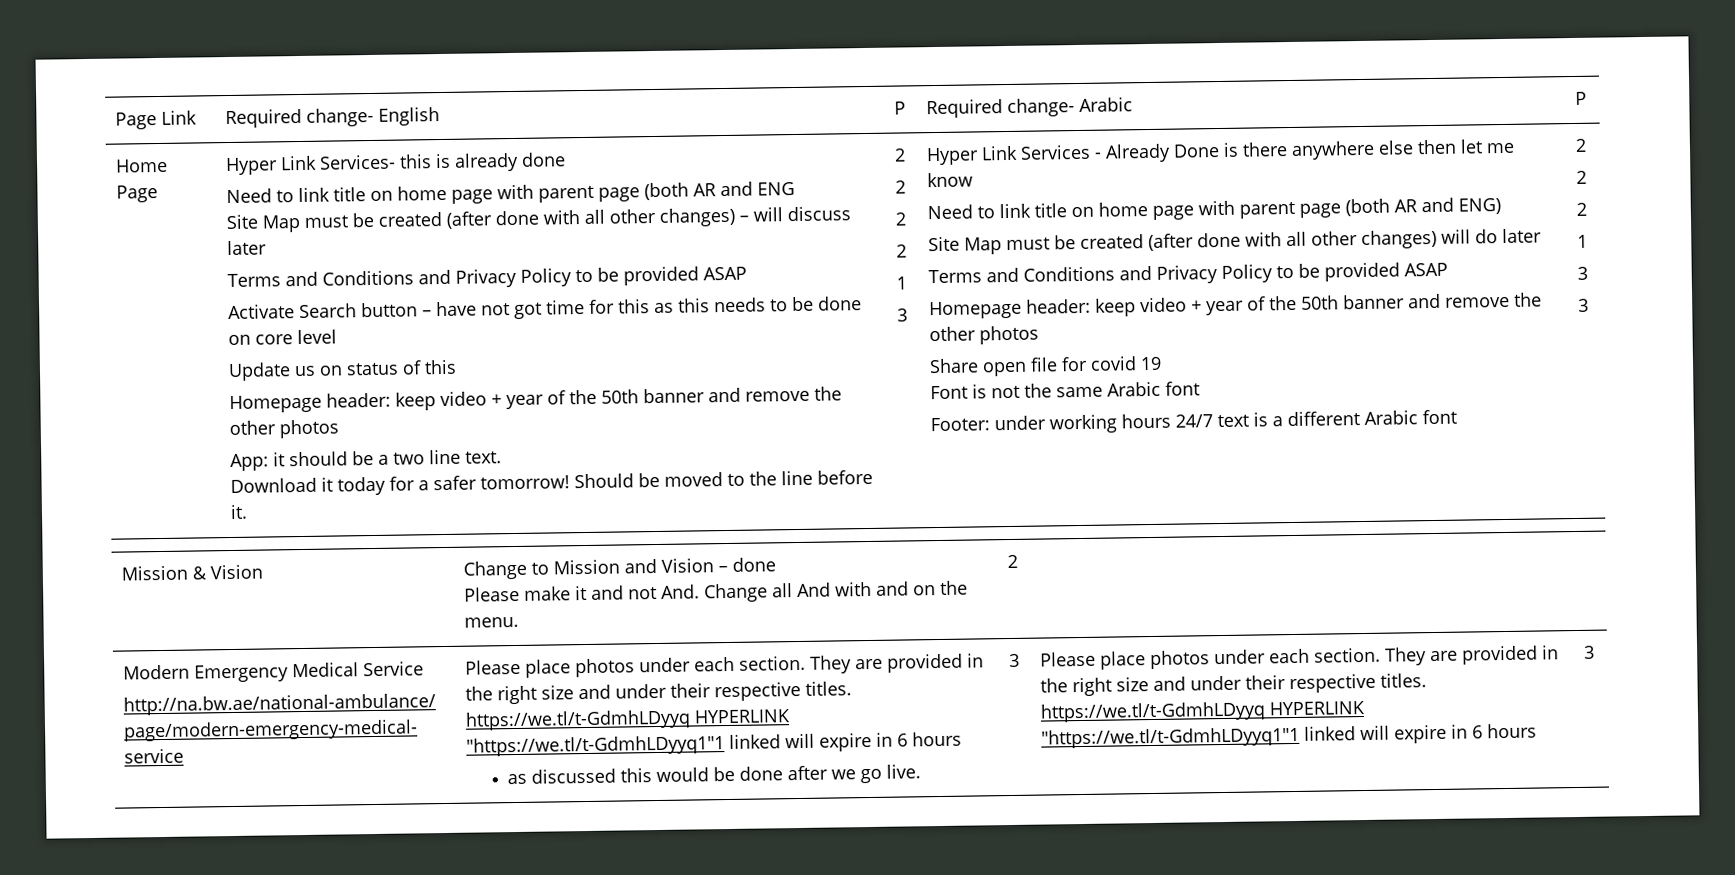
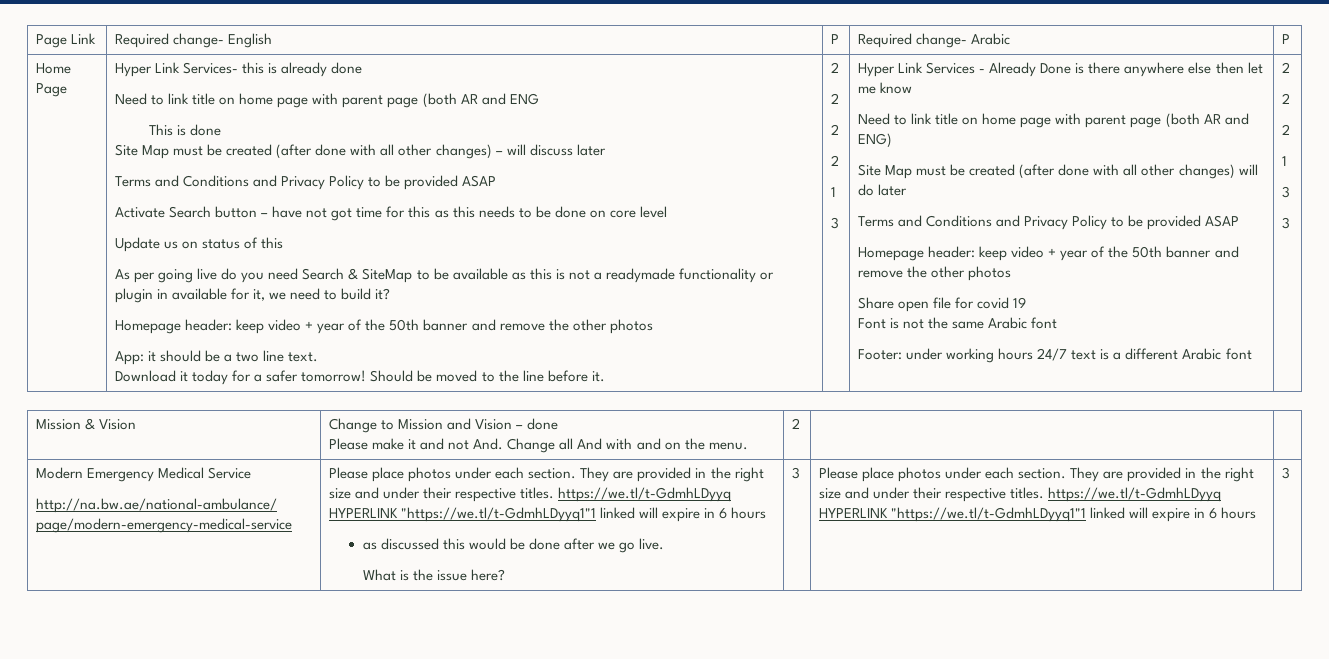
+ This is done
+ As per going live do you need Search & SiteMap to be available as this is not a readymade functionality or plugin in available for it, we need to build it?
+ What is the issue here?

